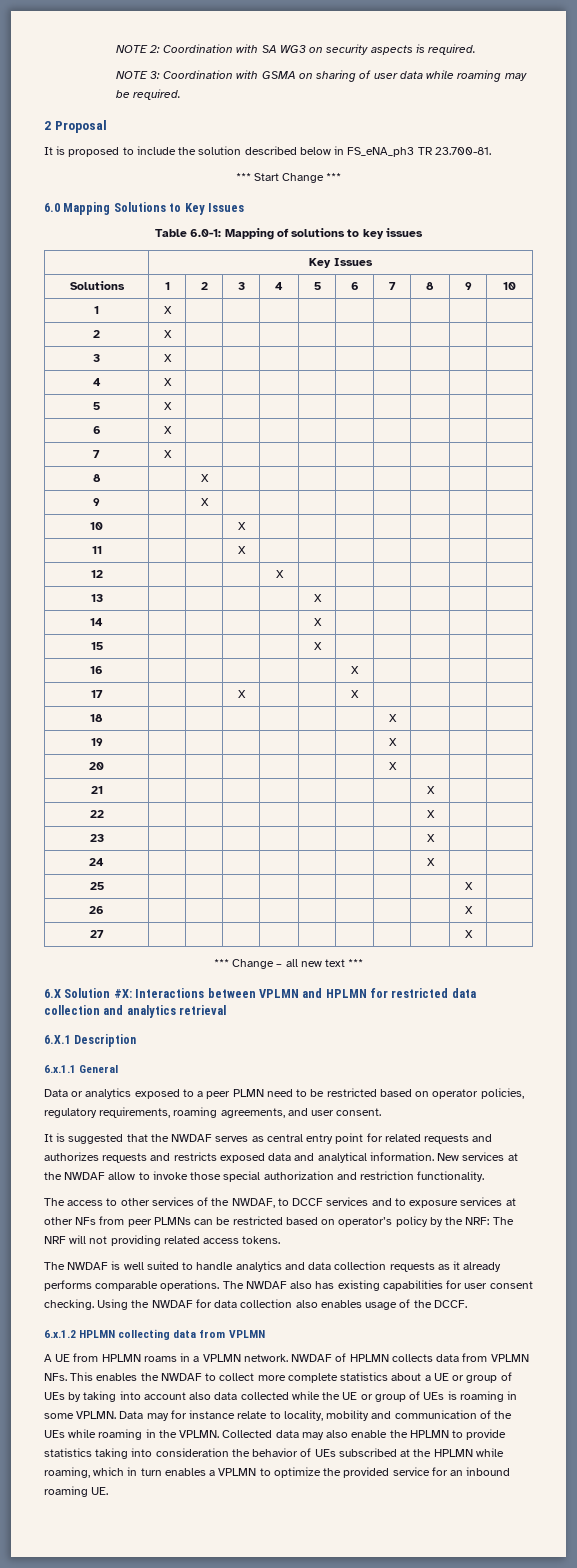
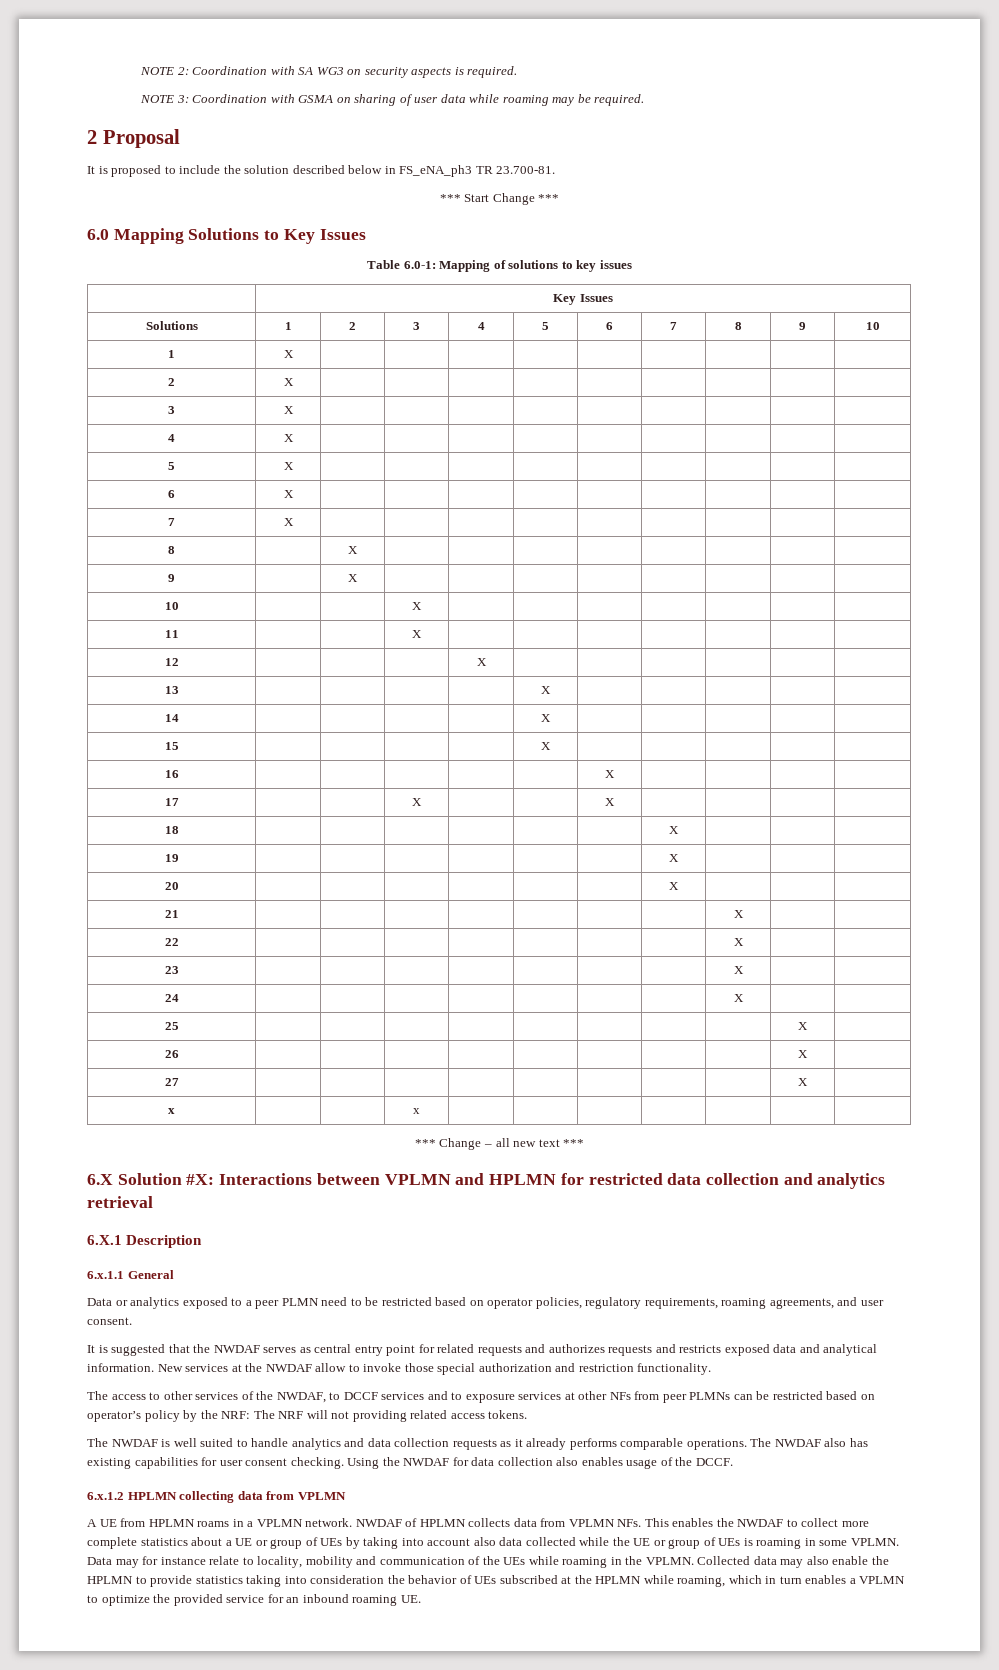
+ x | | | x | | | | | | |

